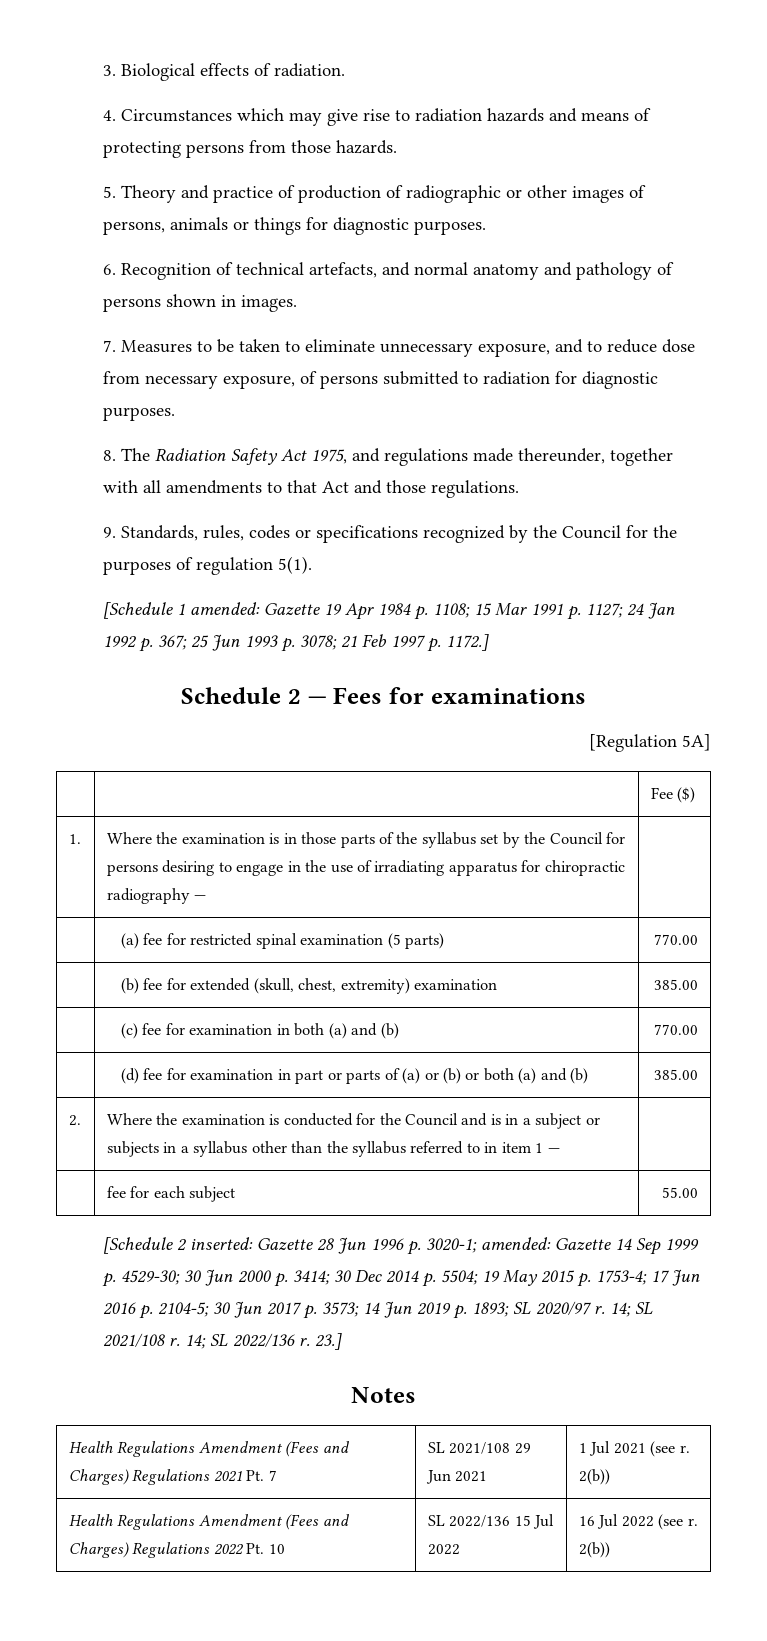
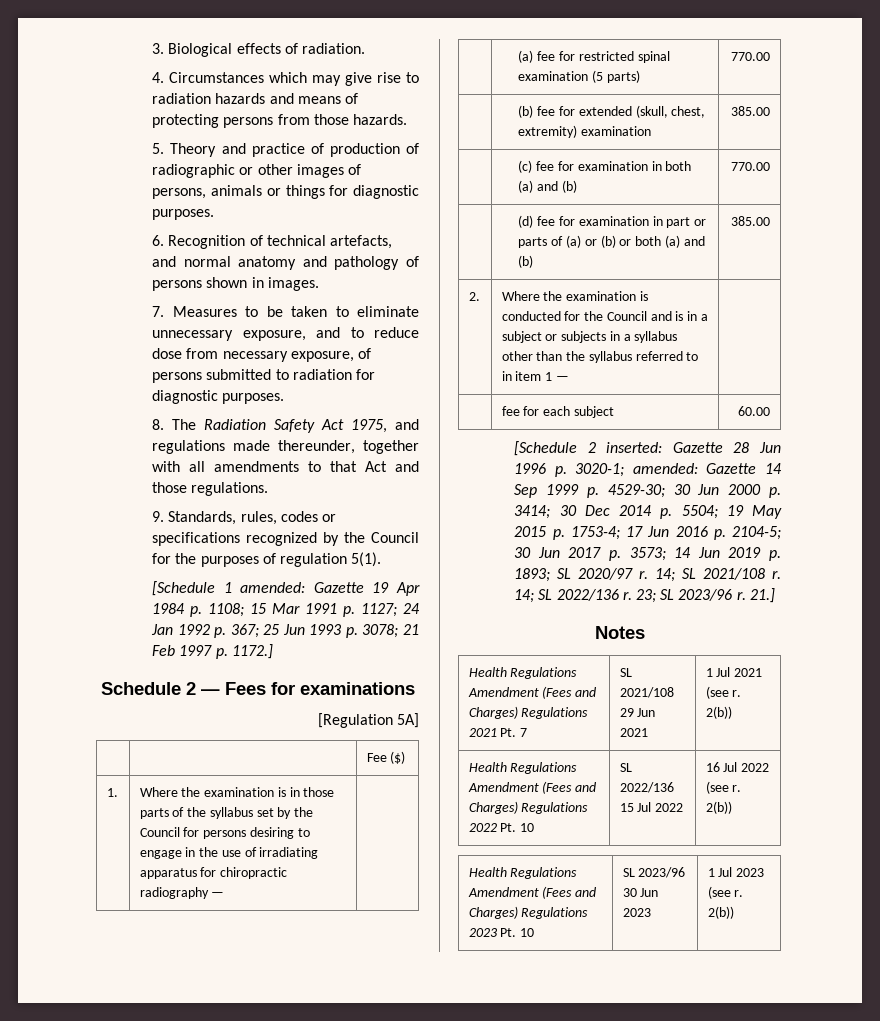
- | fee for each subject | 55.00
+ | fee for each subject | 60.00
- 23.]
+ 23; SL 2023/96 r. 21.]
+ Health Regulations Amendment (Fees and Charges) Regulations 2023 Pt. 10 | SL 2023/96 30 Jun 2023 | 1 Jul 2023 (see r. 2(b))

